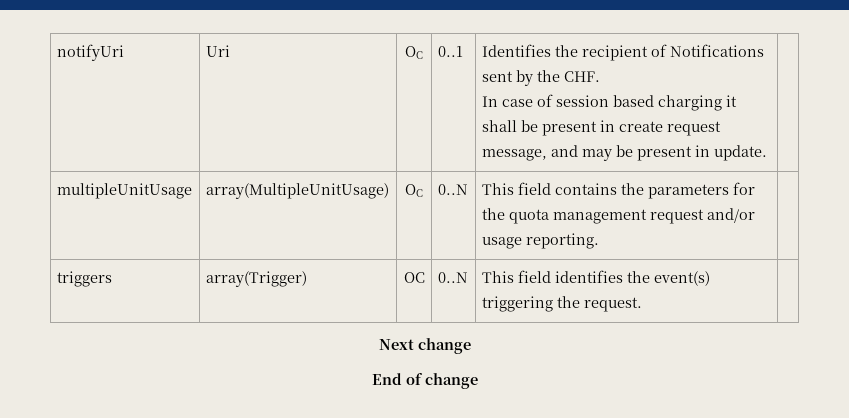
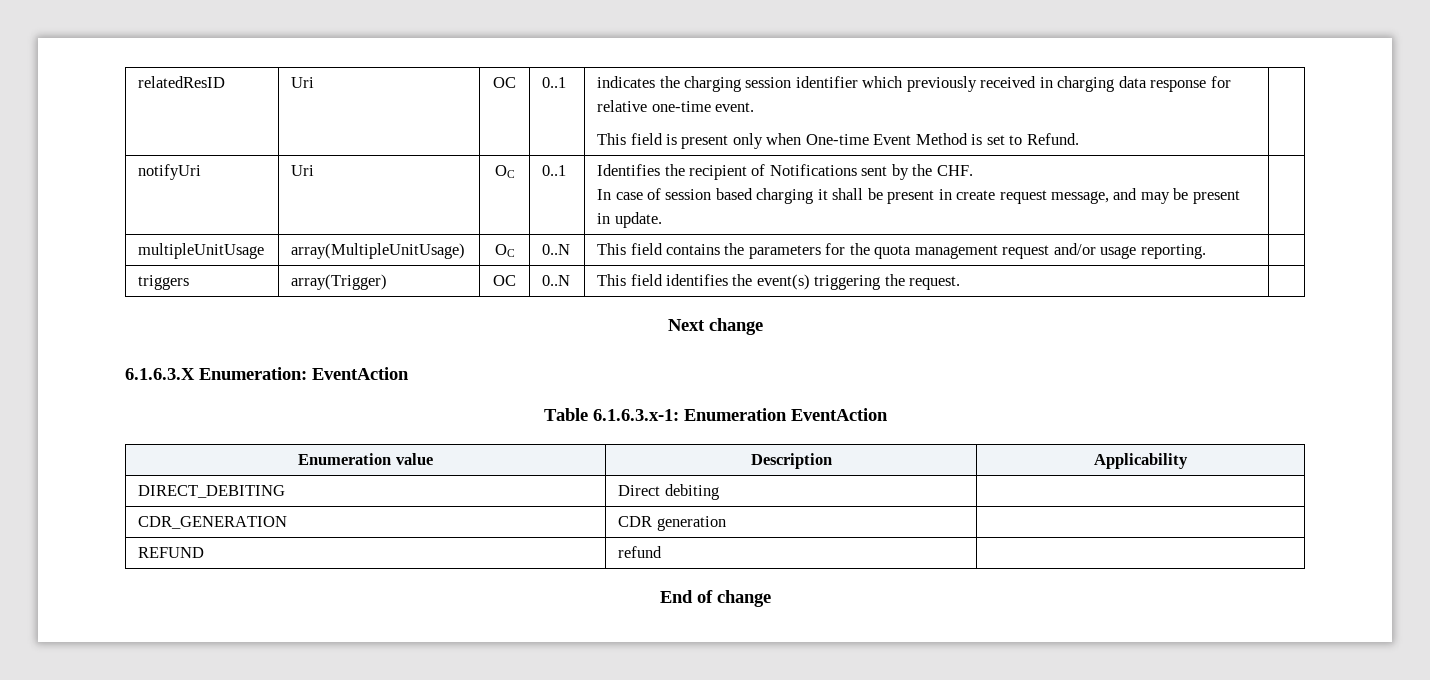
+ relatedResID | Uri | OC | 0..1 | indicates the charging session identifier which previously received in charging data response for relative one-time event.
+ This field is present only when One-time Event Method is set to Refund. |
+ 6.1.6.3.X Enumeration: EventAction
+ Table 6.1.6.3.x-1: Enumeration EventAction
+ Enumeration value | Description | Applicability
+ DIRECT_DEBITING | Direct debiting |
+ CDR_GENERATION | CDR generation |
+ REFUND | refund |

